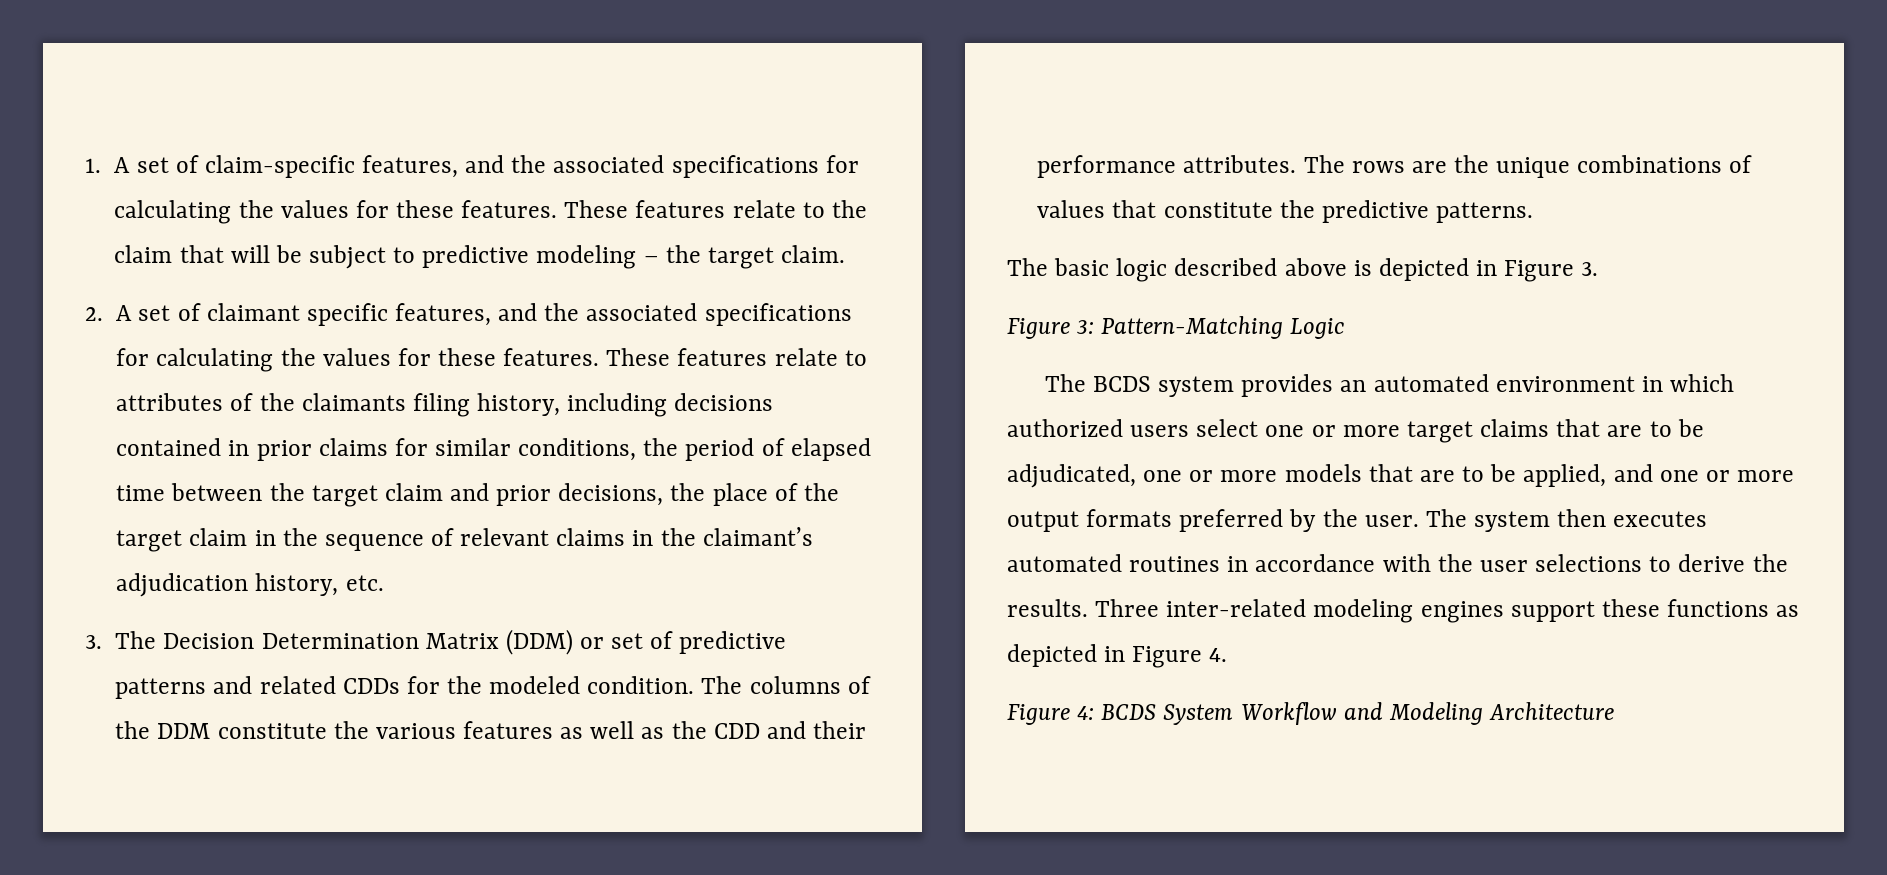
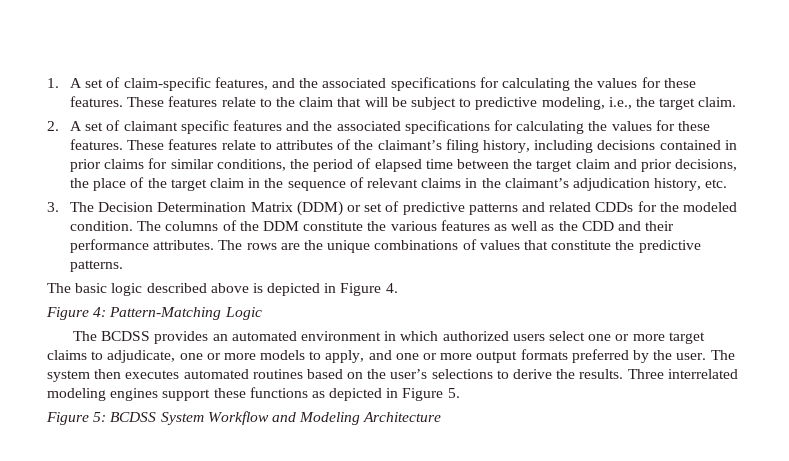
- These features relate to the claim that will be subject to predictive modeling – the target claim.
+ These features relate to the claim that will be subject to predictive modeling, i.e., the target claim.
- 2. A set of claimant specific features, and the associated specifications for calculating the values for these features.
+ 2. A set of claimant specific features and the associated specifications for calculating the values for these features.
- These features relate to attributes of the claimants filing history, including decisions contained in prior claims for similar conditions, the period of elapsed time between the target claim and prior decisions, the place of the target claim in the sequence of relevant claims in the claimant’s adjudication history, etc.
+ These features relate to attributes of the claimant’s filing history, including decisions contained in prior claims for similar conditions, the period of elapsed time between the target claim and prior decisions, the place of the target claim in the sequence of relevant claims in the claimant’s adjudication history, etc.
- The basic logic described above is depicted in Figure 3.
- Figure 3: Pattern-Matching Logic
+ The basic logic described above is depicted in Figure 4.
+ Figure 4: Pattern-Matching Logic
- The BCDS system provides an automated environment in which authorized users select one or more target claims that are to be adjudicated, one or more models that are to be applied, and one or more output formats preferred by the user.
+ The BCDSS provides an automated environment in which authorized users select one or more target claims to adjudicate, one or more models to apply, and one or more output formats preferred by the user.
- The system then executes automated routines in accordance with the user selections to derive the results.
+ The system then executes automated routines based on the user’s selections to derive the results.
- Three inter-related modeling engines support these functions as depicted in Figure 4.
- Figure 4: BCDS System Workflow and Modeling Architecture
+ Three interrelated modeling engines support these functions as depicted in Figure 5.
+ Figure 5: BCDSS System Workflow and Modeling Architecture

